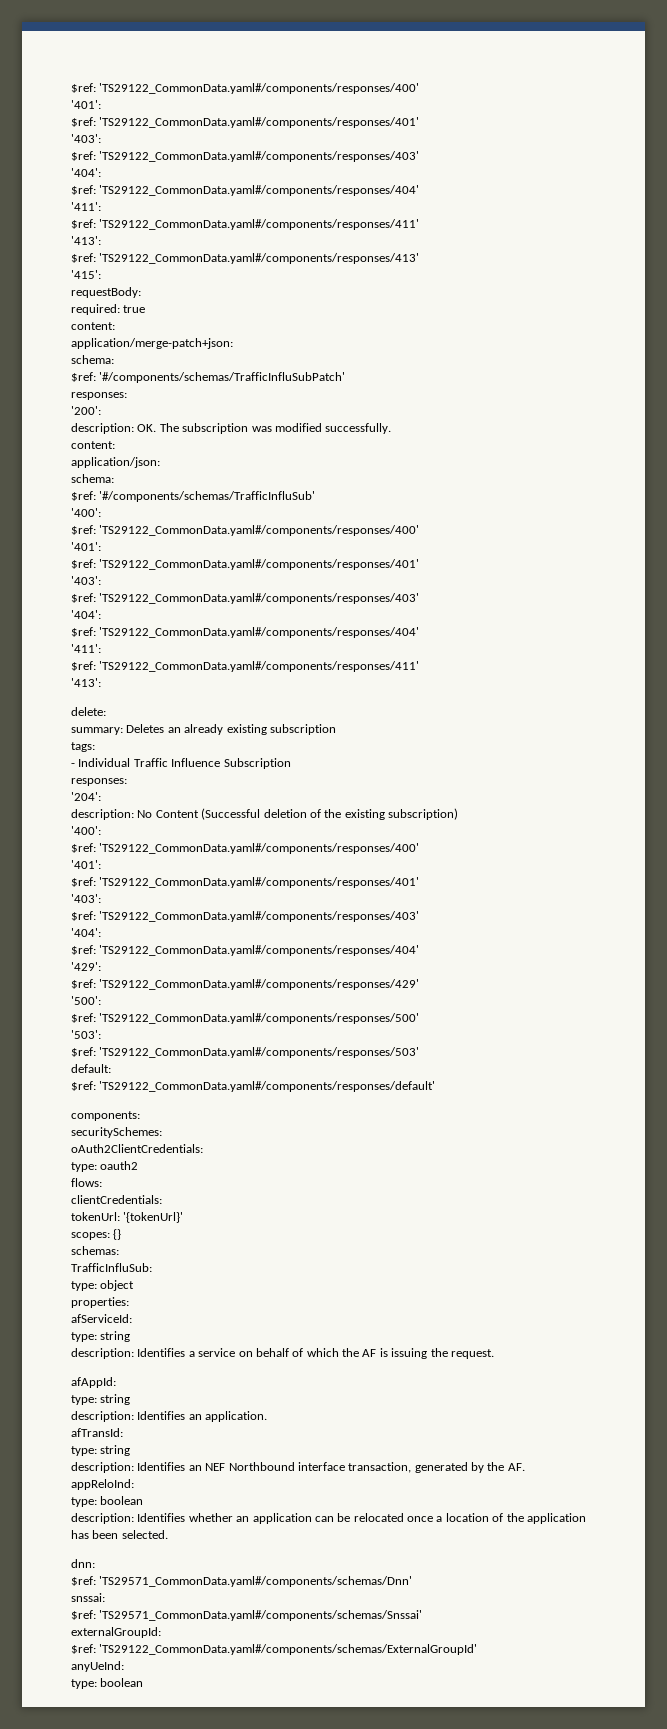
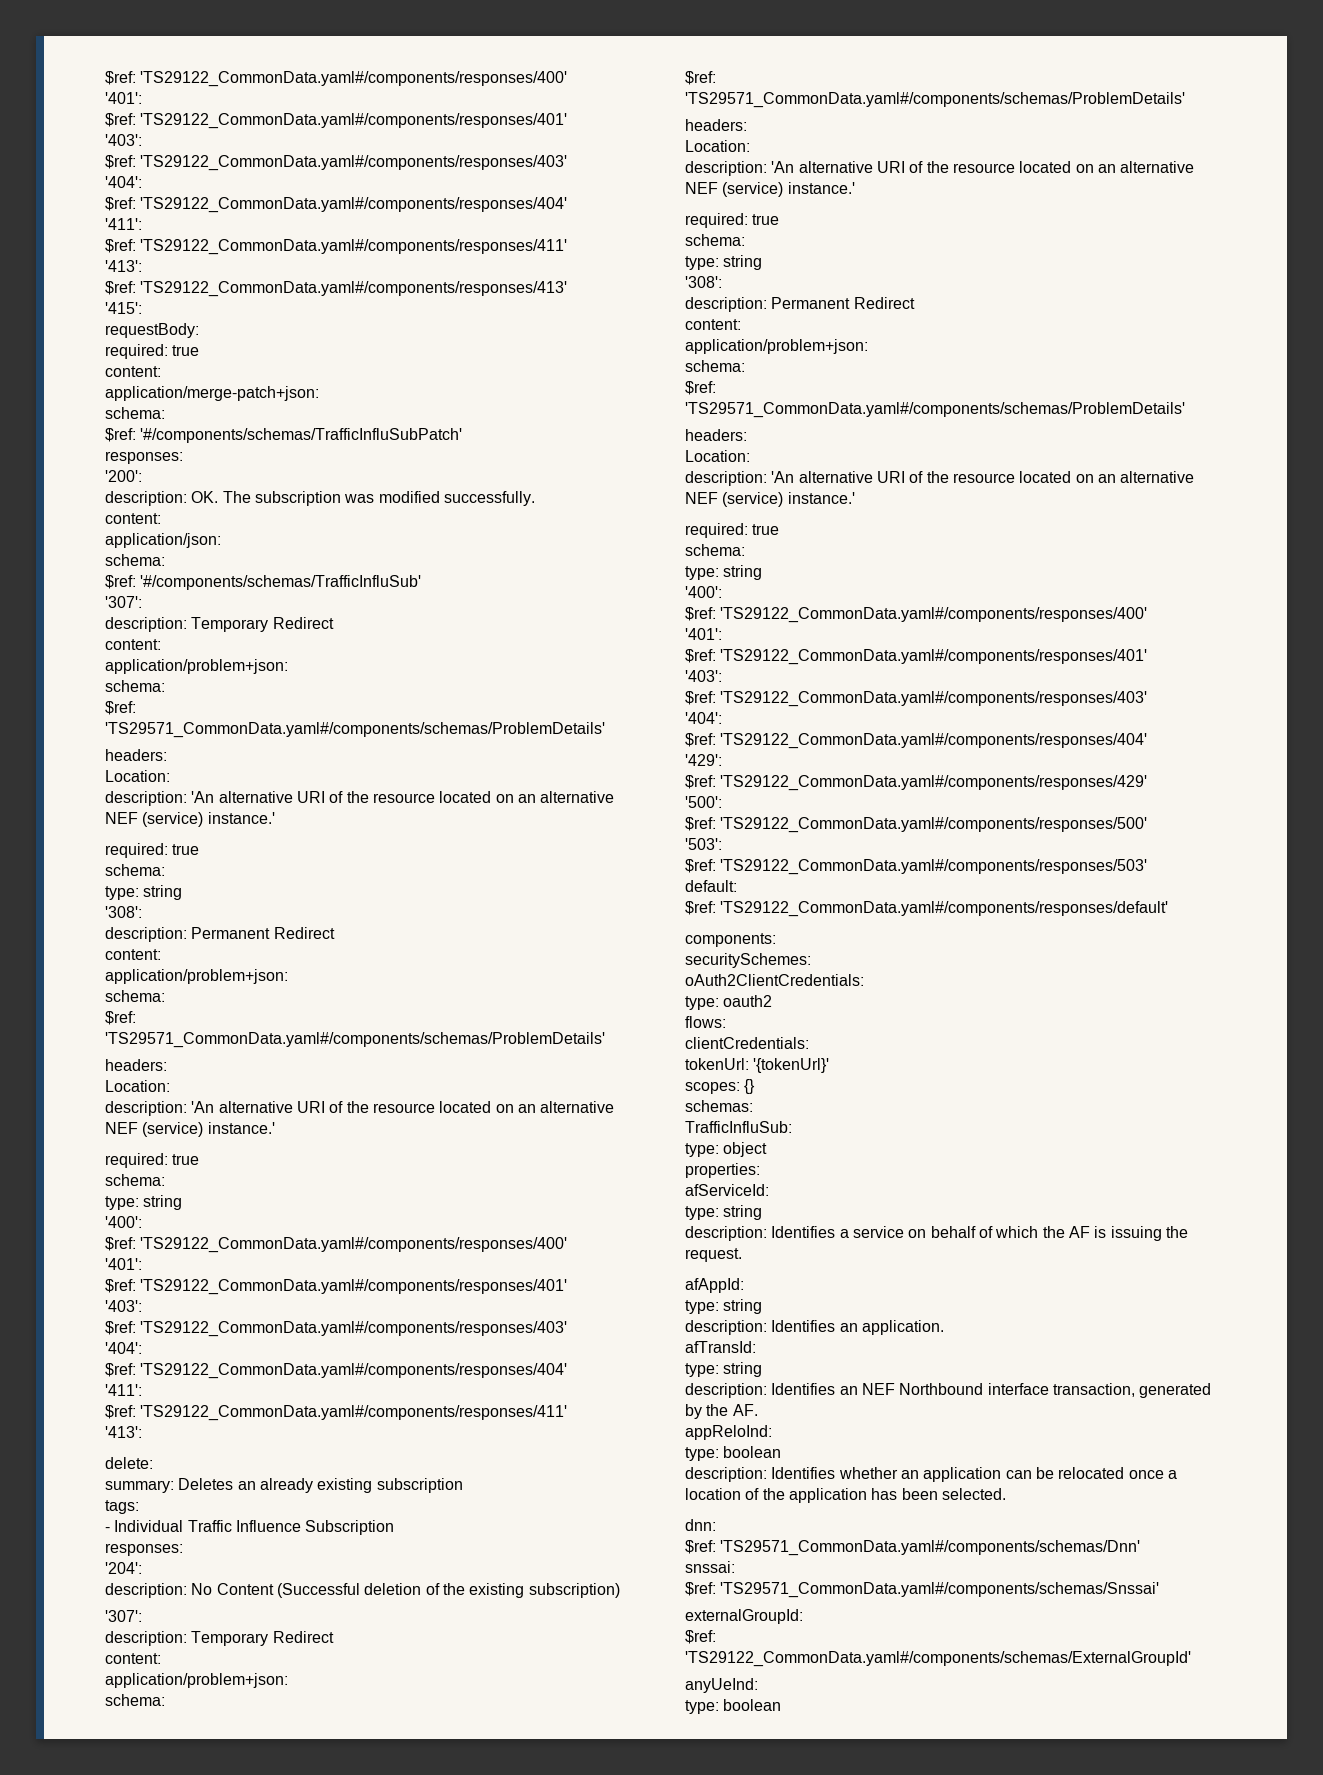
  $ref: '#/components/schemas/TrafficInfluSub'
+ '307':
+ description: Temporary Redirect
+ content:
+ application/problem+json:
+ schema:
+ $ref: 'TS29571_CommonData.yaml#/components/schemas/ProblemDetails'
+ headers:
+ Location:
+ description: 'An alternative URI of the resource located on an alternative NEF (service) instance.'
+ required: true
+ schema:
+ type: string
+ '308':
+ description: Permanent Redirect
+ content:
+ application/problem+json:
+ schema:
+ $ref: 'TS29571_CommonData.yaml#/components/schemas/ProblemDetails'
+ headers:
+ Location:
+ description: 'An alternative URI of the resource located on an alternative NEF (service) instance.'
+ required: true
+ schema:
+ type: string
  description: No Content (Successful deletion of the existing subscription)
+ '307':
+ description: Temporary Redirect
+ content:
+ application/problem+json:
+ schema:
+ $ref: 'TS29571_CommonData.yaml#/components/schemas/ProblemDetails'
+ headers:
+ Location:
+ description: 'An alternative URI of the resource located on an alternative NEF (service) instance.'
+ required: true
+ schema:
+ type: string
+ '308':
+ description: Permanent Redirect
+ content:
+ application/problem+json:
+ schema:
+ $ref: 'TS29571_CommonData.yaml#/components/schemas/ProblemDetails'
+ headers:
+ Location:
+ description: 'An alternative URI of the resource located on an alternative NEF (service) instance.'
+ required: true
+ schema:
+ type: string

